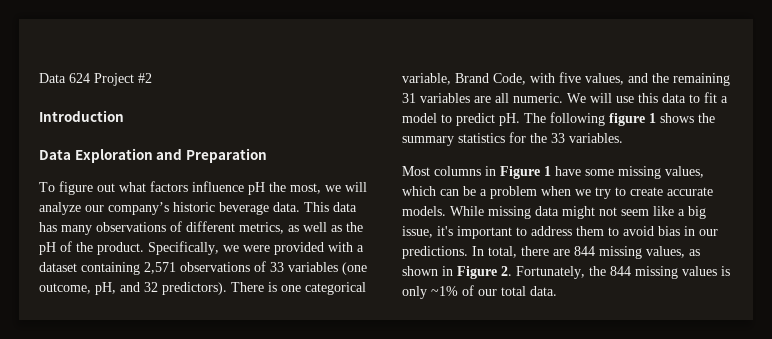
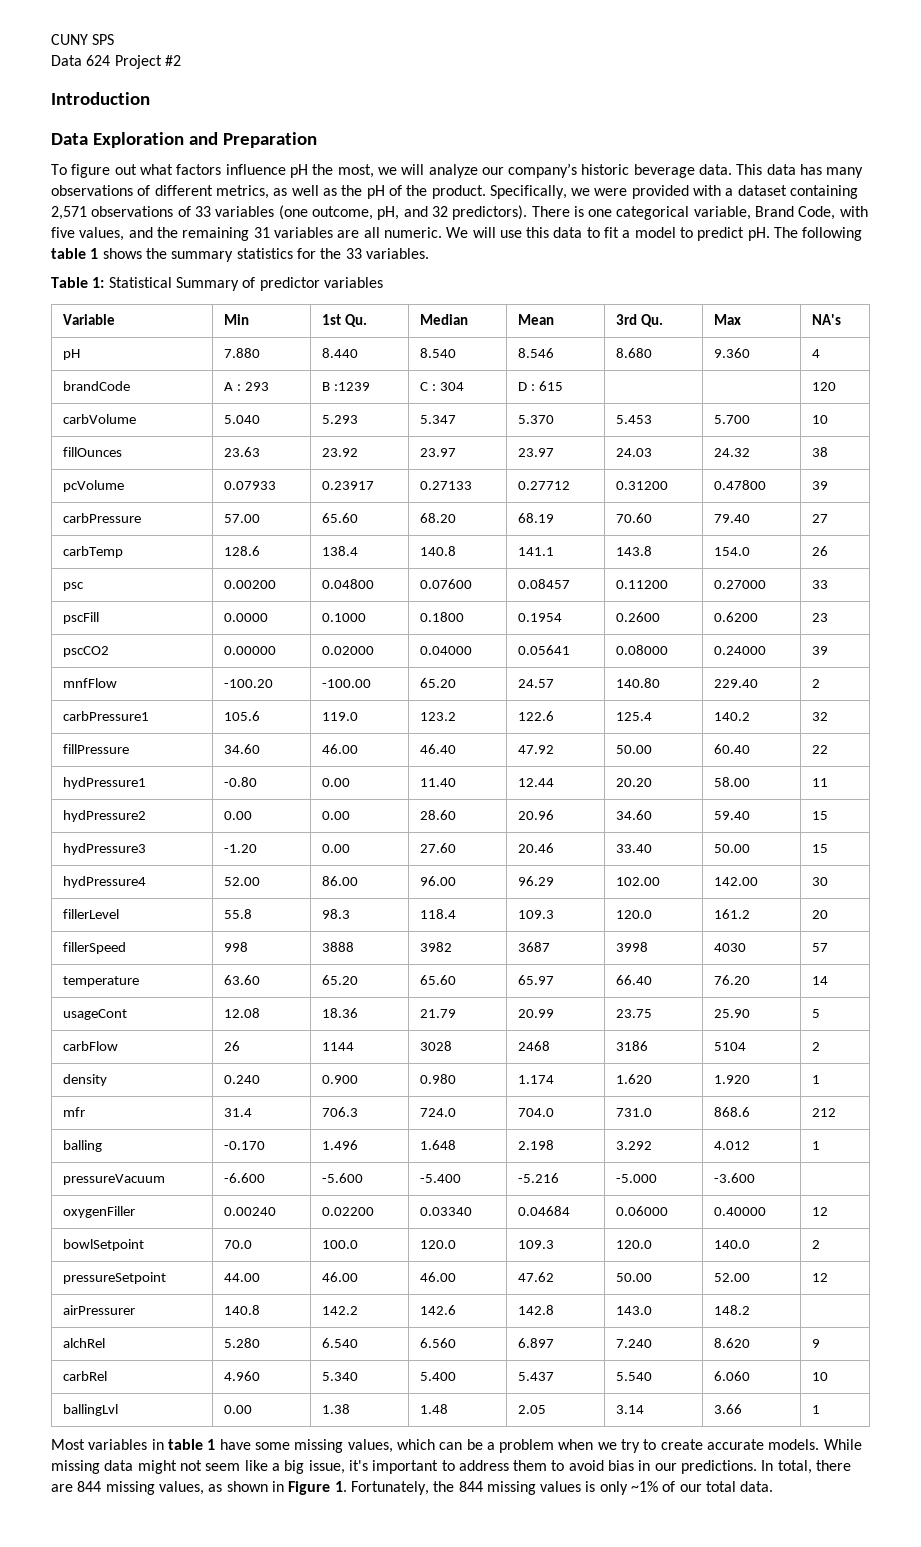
+ CUNY SPS
- The following figure 1 shows the summary statistics for the 33 variables.
+ The following table 1 shows the summary statistics for the 33 variables.
- Most columns in Figure 1 have some missing values, which can be a problem when we try to create accurate models.
+ Table 1: Statistical Summary of predictor variables
+ Variable | Min | 1st Qu. | Median | Mean | 3rd Qu. | Max | NA's
+ pH | 7.880 | 8.440 | 8.540 | 8.546 | 8.680 | 9.360 | 4
+ brandCode | A : 293 | B :1239 | C : 304 | D : 615 | | | 120
+ carbVolume | 5.040 | 5.293 | 5.347 | 5.370 | 5.453 | 5.700 | 10
+ fillOunces | 23.63 | 23.92 | 23.97 | 23.97 | 24.03 | 24.32 | 38
+ pcVolume | 0.07933 | 0.23917 | 0.27133 | 0.27712 | 0.31200 | 0.47800 | 39
+ carbPressure | 57.00 | 65.60 | 68.20 | 68.19 | 70.60 | 79.40 | 27
+ carbTemp | 128.6 | 138.4 | 140.8 | 141.1 | 143.8 | 154.0 | 26
+ psc | 0.00200 | 0.04800 | 0.07600 | 0.08457 | 0.11200 | 0.27000 | 33
+ pscFill | 0.0000 | 0.1000 | 0.1800 | 0.1954 | 0.2600 | 0.6200 | 23
+ pscCO2 | 0.00000 | 0.02000 | 0.04000 | 0.05641 | 0.08000 | 0.24000 | 39
+ mnfFlow | -100.20 | -100.00 | 65.20 | 24.57 | 140.80 | 229.40 | 2
+ carbPressure1 | 105.6 | 119.0 | 123.2 | 122.6 | 125.4 | 140.2 | 32
+ fillPressure | 34.60 | 46.00 | 46.40 | 47.92 | 50.00 | 60.40 | 22
+ hydPressure1 | -0.80 | 0.00 | 11.40 | 12.44 | 20.20 | 58.00 | 11
+ hydPressure2 | 0.00 | 0.00 | 28.60 | 20.96 | 34.60 | 59.40 | 15
+ hydPressure3 | -1.20 | 0.00 | 27.60 | 20.46 | 33.40 | 50.00 | 15
+ hydPressure4 | 52.00 | 86.00 | 96.00 | 96.29 | 102.00 | 142.00 | 30
+ fillerLevel | 55.8 | 98.3 | 118.4 | 109.3 | 120.0 | 161.2 | 20
+ fillerSpeed | 998 | 3888 | 3982 | 3687 | 3998 | 4030 | 57
+ temperature | 63.60 | 65.20 | 65.60 | 65.97 | 66.40 | 76.20 | 14
+ usageCont | 12.08 | 18.36 | 21.79 | 20.99 | 23.75 | 25.90 | 5
+ carbFlow | 26 | 1144 | 3028 | 2468 | 3186 | 5104 | 2
+ density | 0.240 | 0.900 | 0.980 | 1.174 | 1.620 | 1.920 | 1
+ mfr | 31.4 | 706.3 | 724.0 | 704.0 | 731.0 | 868.6 | 212
+ balling | -0.170 | 1.496 | 1.648 | 2.198 | 3.292 | 4.012 | 1
+ pressureVacuum | -6.600 | -5.600 | -5.400 | -5.216 | -5.000 | -3.600 |
+ oxygenFiller | 0.00240 | 0.02200 | 0.03340 | 0.04684 | 0.06000 | 0.40000 | 12
+ bowlSetpoint | 70.0 | 100.0 | 120.0 | 109.3 | 120.0 | 140.0 | 2
+ pressureSetpoint | 44.00 | 46.00 | 46.00 | 47.62 | 50.00 | 52.00 | 12
+ airPressurer | 140.8 | 142.2 | 142.6 | 142.8 | 143.0 | 148.2 |
+ alchRel | 5.280 | 6.540 | 6.560 | 6.897 | 7.240 | 8.620 | 9
+ carbRel | 4.960 | 5.340 | 5.400 | 5.437 | 5.540 | 6.060 | 10
+ ballingLvl | 0.00 | 1.38 | 1.48 | 2.05 | 3.14 | 3.66 | 1
+ Most variables in table 1 have some missing values, which can be a problem when we try to create accurate models.
- In total, there are 844 missing values, as shown in Figure 2. Fortunately, the 844 missing values is only ~1% of our total data.
+ In total, there are 844 missing values, as shown in Figure 1. Fortunately, the 844 missing values is only ~1% of our total data.

